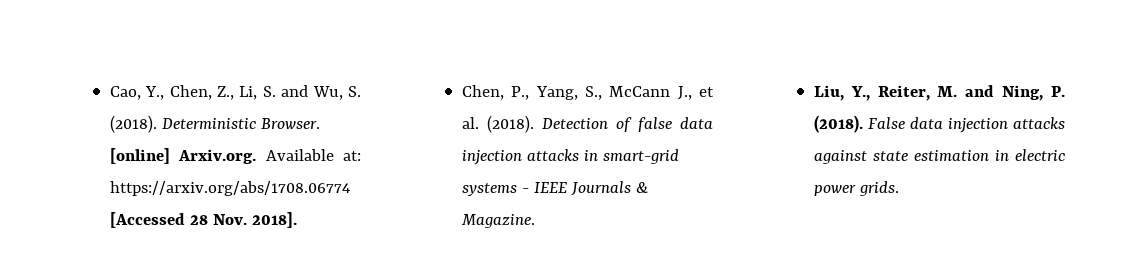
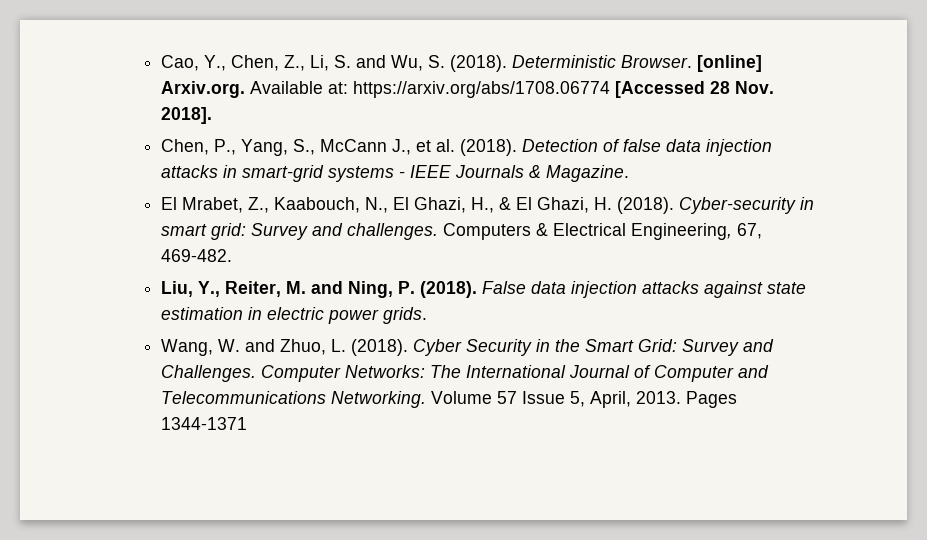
+ El Mrabet, Z., Kaabouch, N., El Ghazi, H., & El Ghazi, H. (2018). Cyber-security in smart grid: Survey and challenges. Computers & Electrical Engineering, 67, 469-482.
+ Wang, W. and Zhuo, L. (2018). Cyber Security in the Smart Grid: Survey and Challenges. Computer Networks: The International Journal of Computer and Telecommunications Networking. Volume 57 Issue 5, April, 2013. Pages 1344-1371

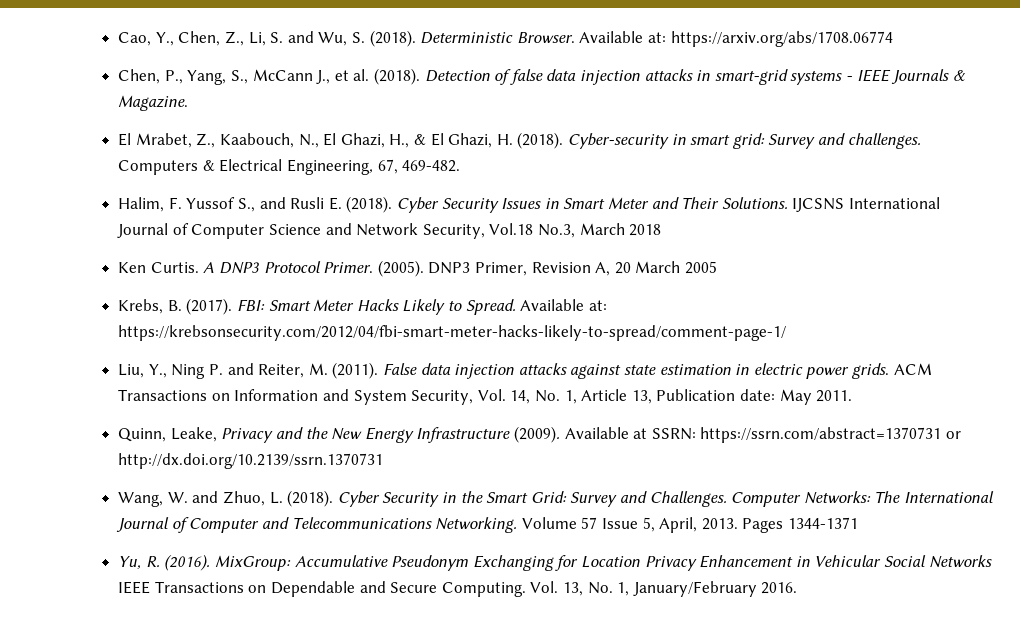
- [online] Arxiv.org. Available at: https://arxiv.org/abs/1708.06774 [Accessed 28 Nov. 2018].
+ Available at: https://arxiv.org/abs/1708.06774
- Liu, Y., Reiter, M. and Ning, P. (2018).
+ Halim, F. Yussof S., and Rusli E. (2018). Cyber Security Issues in Smart Meter and Their Solutions. IJCSNS International Journal of Computer Science and Network Security, Vol.18 No.3, March 2018
+ Ken Curtis. A DNP3 Protocol Primer. (2005). DNP3 Primer, Revision A, 20 March 2005
+ Krebs, B. (2017). FBI: Smart Meter Hacks Likely to Spread. Available at: https://krebsonsecurity.com/2012/04/fbi-smart-meter-hacks-likely-to-spread/comment-page-1/
+ Liu, Y., Ning P. and Reiter, M. (2011).
+ ACM Transactions on Information and System Security, Vol. 14, No. 1, Article 13, Publication date: May 2011.
+ Quinn, Leake, Privacy and the New Energy Infrastructure (2009). Available at SSRN: https://ssrn.com/abstract=1370731 or http://dx.doi.org/10.2139/ssrn.1370731
+ Yu, R. (2016). MixGroup: Accumulative Pseudonym Exchanging for Location Privacy Enhancement in Vehicular Social Networks IEEE Transactions on Dependable and Secure Computing. Vol. 13, No. 1, January/February 2016.

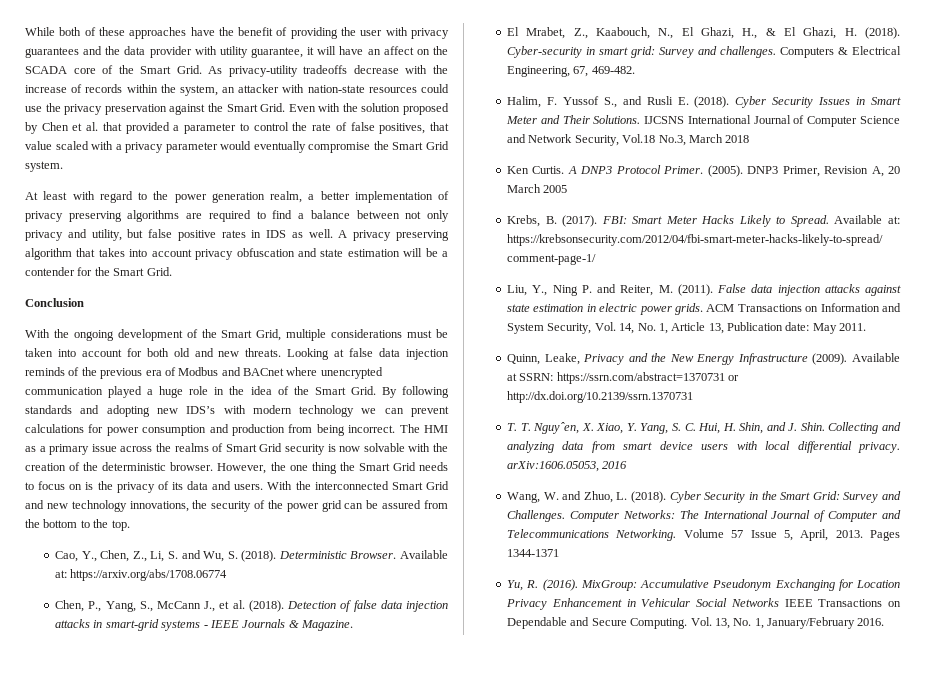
+ While both of these approaches have the benefit of providing the user with privacy guarantees and the data provider with utility guarantee, it will have an affect on the SCADA core of the Smart Grid. As privacy-utility tradeoffs decrease with the increase of records within the system, an attacker with nation-state resources could use the privacy preservation against the Smart Grid. Even with the solution proposed by Chen et al. that provided a parameter to control the rate of false positives, that value scaled with a privacy parameter would eventually compromise the Smart Grid system.
+ At least with regard to the power generation realm, a better implementation of privacy preserving algorithms are required to find a balance between not only privacy and utility, but false positive rates in IDS as well. A privacy preserving algorithm that takes into account privacy obfuscation and state estimation will be a contender for the Smart Grid.
+ Conclusion
+ With the ongoing development of the Smart Grid, multiple considerations must be taken into account for both old and new threats. Looking at false data injection reminds of the previous era of Modbus and BACnet where unencrypted communication played a huge role in the idea of the Smart Grid. By following standards and adopting new IDS’s with modern technology we can prevent calculations for power consumption and production from being incorrect. The HMI as a primary issue across the realms of Smart Grid security is now solvable with the creation of the deterministic browser. However, the one thing the Smart Grid needs to focus on is the privacy of its data and users. With the interconnected Smart Grid and new technology innovations, the security of the power grid can be assured from the bottom to the top.
+ T. T. Nguyˆen, X. Xiao, Y. Yang, S. C. Hui, H. Shin, and J. Shin. Collecting and analyzing data from smart device users with local differential privacy. arXiv:1606.05053, 2016

